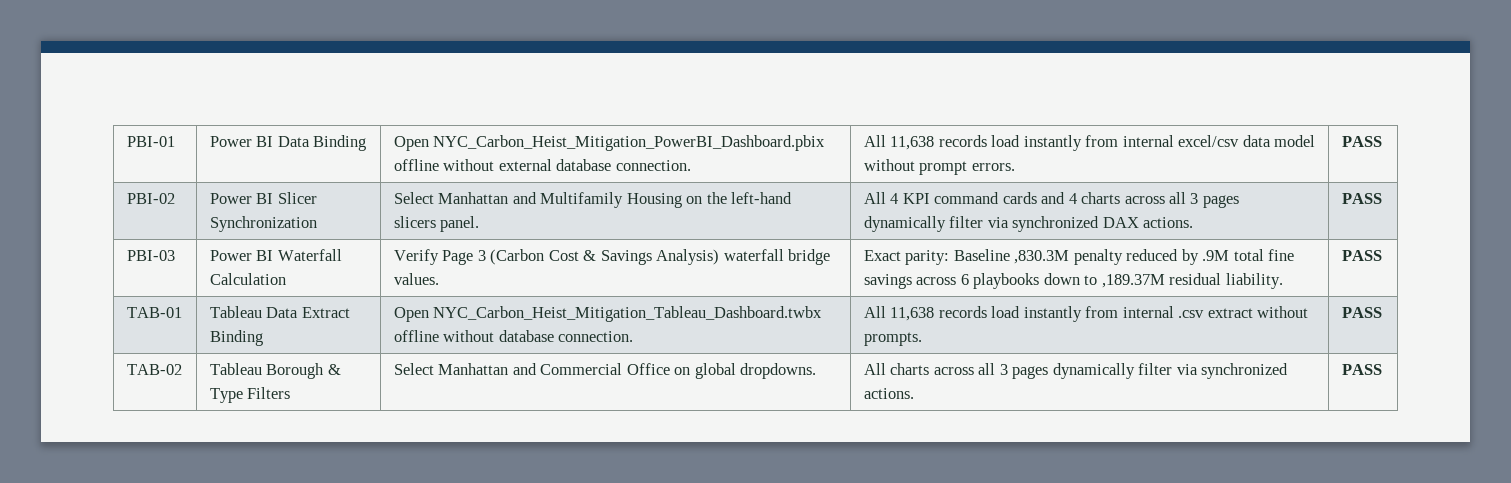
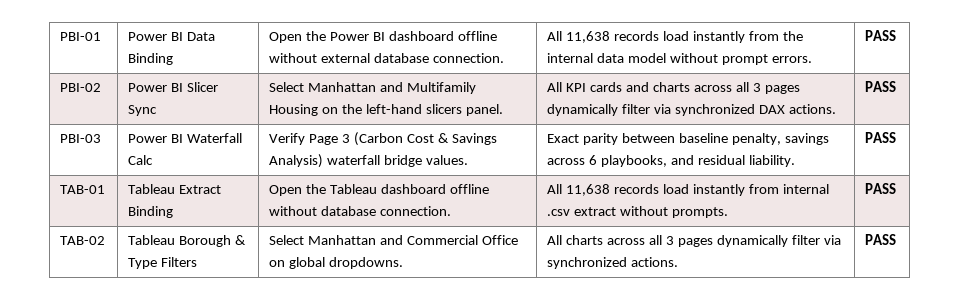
- PBI-01 | Power BI Data Binding | Open NYC_Carbon_Heist_Mitigation_PowerBI_Dashboard.pbix offline without external database connection. | All 11,638 records load instantly from internal excel/csv data model without prompt errors. | PASS
+ PBI-01 | Power BI Data Binding | Open the Power BI dashboard offline without external database connection. | All 11,638 records load instantly from the internal data model without prompt errors. | PASS
- PBI-02 | Power BI Slicer Synchronization | Select Manhattan and Multifamily Housing on the left-hand slicers panel. | All 4 KPI command cards and 4 charts across all 3 pages dynamically filter via synchronized DAX actions. | PASS
+ PBI-02 | Power BI Slicer Sync | Select Manhattan and Multifamily Housing on the left-hand slicers panel. | All KPI cards and charts across all 3 pages dynamically filter via synchronized DAX actions. | PASS
- PBI-03 | Power BI Waterfall Calculation | Verify Page 3 (Carbon Cost & Savings Analysis) waterfall bridge values. | Exact parity: Baseline ,830.3M penalty reduced by .9M total fine savings across 6 playbooks down to ,189.37M residual liability. | PASS
+ PBI-03 | Power BI Waterfall Calc | Verify Page 3 (Carbon Cost & Savings Analysis) waterfall bridge values. | Exact parity between baseline penalty, savings across 6 playbooks, and residual liability. | PASS
- TAB-01 | Tableau Data Extract Binding | Open NYC_Carbon_Heist_Mitigation_Tableau_Dashboard.twbx offline without database connection. | All 11,638 records load instantly from internal .csv extract without prompts. | PASS
+ TAB-01 | Tableau Extract Binding | Open the Tableau dashboard offline without database connection. | All 11,638 records load instantly from internal .csv extract without prompts. | PASS

